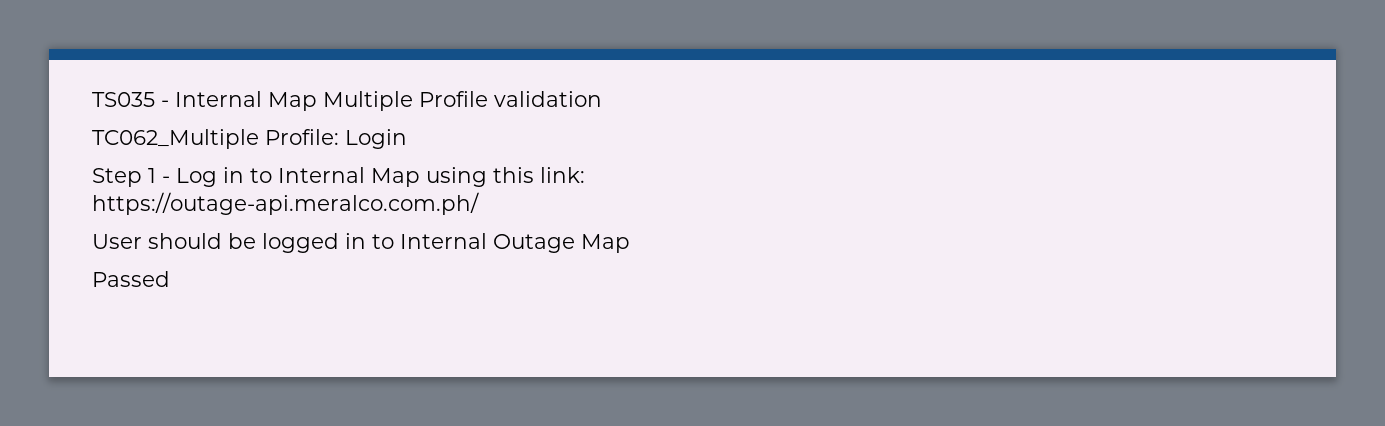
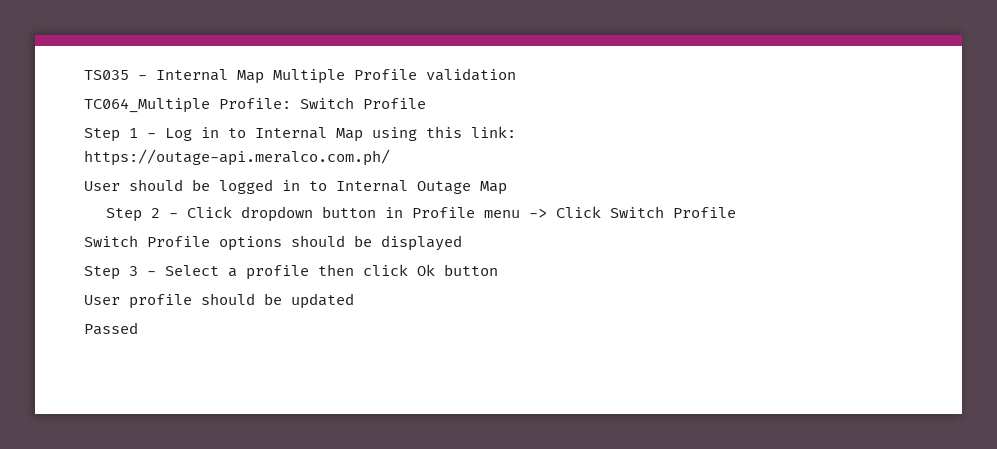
- TC062_Multiple Profile: Login
+ TC064_Multiple Profile: Switch Profile
+ Step 2 - Click dropdown button in Profile menu -> Click Switch Profile
+ Switch Profile options should be displayed
+ Step 3 - Select a profile then click Ok button
+ User profile should be updated

